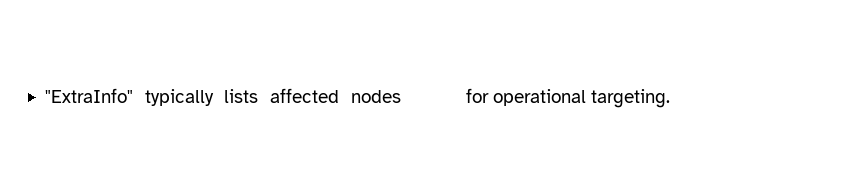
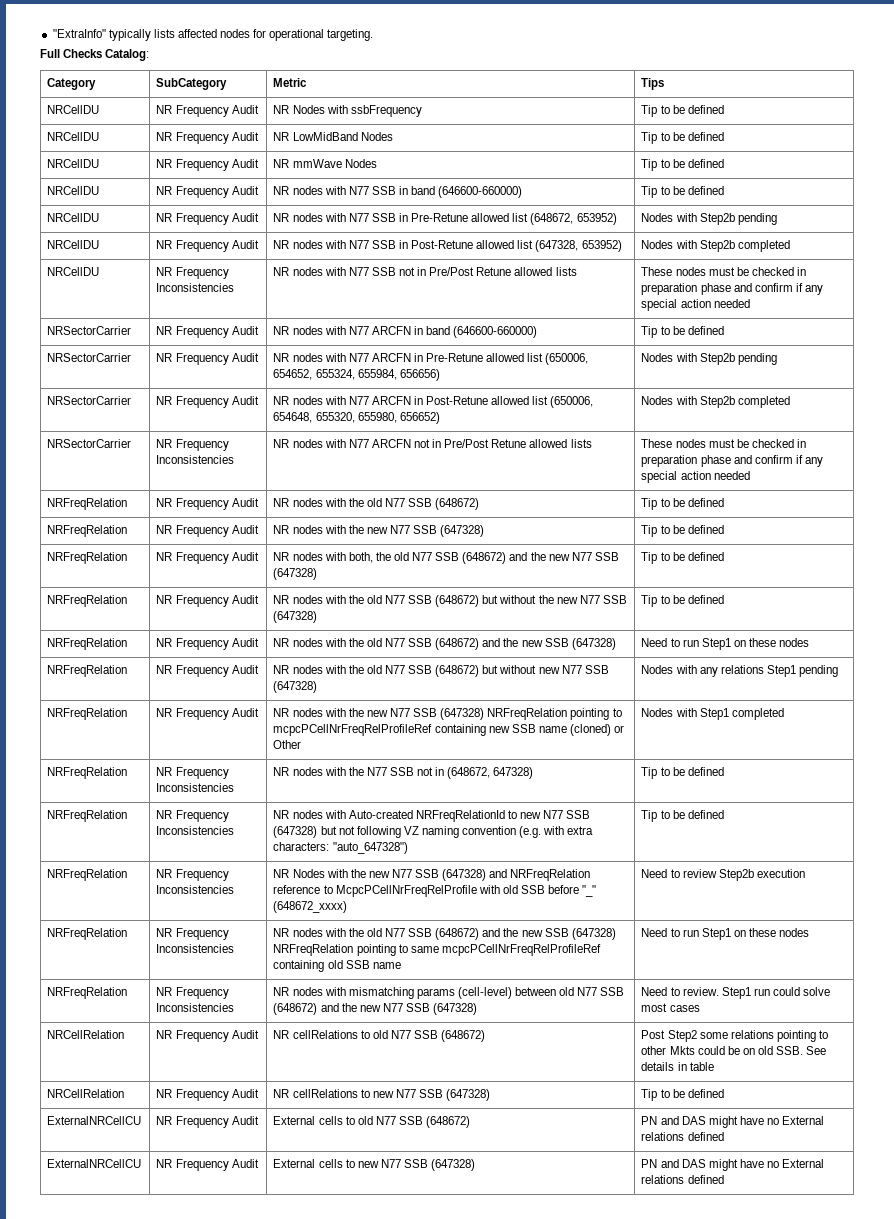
+ Full Checks Catalog:
+ Category | SubCategory | Metric | Tips
+ NRCellDU | NR Frequency Audit | NR Nodes with ssbFrequency | Tip to be defined
+ NRCellDU | NR Frequency Audit | NR LowMidBand Nodes | Tip to be defined
+ NRCellDU | NR Frequency Audit | NR mmWave Nodes | Tip to be defined
+ NRCellDU | NR Frequency Audit | NR nodes with N77 SSB in band (646600-660000) | Tip to be defined
+ NRCellDU | NR Frequency Audit | NR nodes with N77 SSB in Pre-Retune allowed list (648672, 653952) | Nodes with Step2b pending
+ NRCellDU | NR Frequency Audit | NR nodes with N77 SSB in Post-Retune allowed list (647328, 653952) | Nodes with Step2b completed
+ NRCellDU | NR Frequency Inconsistencies | NR nodes with N77 SSB not in Pre/Post Retune allowed lists | These nodes must be checked in preparation phase and confirm if any special action needed
+ NRSectorCarrier | NR Frequency Audit | NR nodes with N77 ARCFN in band (646600-660000) | Tip to be defined
+ NRSectorCarrier | NR Frequency Audit | NR nodes with N77 ARCFN in Pre-Retune allowed list (650006, 654652, 655324, 655984, 656656) | Nodes with Step2b pending
+ NRSectorCarrier | NR Frequency Audit | NR nodes with N77 ARCFN in Post-Retune allowed list (650006, 654648, 655320, 655980, 656652) | Nodes with Step2b completed
+ NRSectorCarrier | NR Frequency Inconsistencies | NR nodes with N77 ARCFN not in Pre/Post Retune allowed lists | These nodes must be checked in preparation phase and confirm if any special action needed
+ NRFreqRelation | NR Frequency Audit | NR nodes with the old N77 SSB (648672) | Tip to be defined
+ NRFreqRelation | NR Frequency Audit | NR nodes with the new N77 SSB (647328) | Tip to be defined
+ NRFreqRelation | NR Frequency Audit | NR nodes with both, the old N77 SSB (648672) and the new N77 SSB (647328) | Tip to be defined
+ NRFreqRelation | NR Frequency Audit | NR nodes with the old N77 SSB (648672) but without the new N77 SSB (647328) | Tip to be defined
+ NRFreqRelation | NR Frequency Audit | NR nodes with the old N77 SSB (648672) and the new SSB (647328) | Need to run Step1 on these nodes
+ NRFreqRelation | NR Frequency Audit | NR nodes with the old N77 SSB (648672) but without new N77 SSB (647328) | Nodes with any relations Step1 pending
+ NRFreqRelation | NR Frequency Audit | NR nodes with the new N77 SSB (647328) NRFreqRelation pointing to mcpcPCellNrFreqRelProfileRef containing new SSB name (cloned) or Other | Nodes with Step1 completed
+ NRFreqRelation | NR Frequency Inconsistencies | NR nodes with the N77 SSB not in (648672, 647328) | Tip to be defined
+ NRFreqRelation | NR Frequency Inconsistencies | NR nodes with Auto-created NRFreqRelationId to new N77 SSB (647328) but not following VZ naming convention (e.g. with extra characters: "auto_647328") | Tip to be defined
+ NRFreqRelation | NR Frequency Inconsistencies | NR Nodes with the new N77 SSB (647328) and NRFreqRelation reference to McpcPCellNrFreqRelProfile with old SSB before "_" (648672_xxxx) | Need to review Step2b execution
+ NRFreqRelation | NR Frequency Inconsistencies | NR nodes with the old N77 SSB (648672) and the new SSB (647328) NRFreqRelation pointing to same mcpcPCellNrFreqRelProfileRef containing old SSB name | Need to run Step1 on these nodes
+ NRFreqRelation | NR Frequency Inconsistencies | NR nodes with mismatching params (cell-level) between old N77 SSB (648672) and the new N77 SSB (647328) | Need to review. Step1 run could solve most cases
+ NRCellRelation | NR Frequency Audit | NR cellRelations to old N77 SSB (648672) | Post Step2 some relations pointing to other Mkts could be on old SSB. See details in table
+ NRCellRelation | NR Frequency Audit | NR cellRelations to new N77 SSB (647328) | Tip to be defined
+ ExternalNRCellCU | NR Frequency Audit | External cells to old N77 SSB (648672) | PN and DAS might have no External relations defined
+ ExternalNRCellCU | NR Frequency Audit | External cells to new N77 SSB (647328) | PN and DAS might have no External relations defined

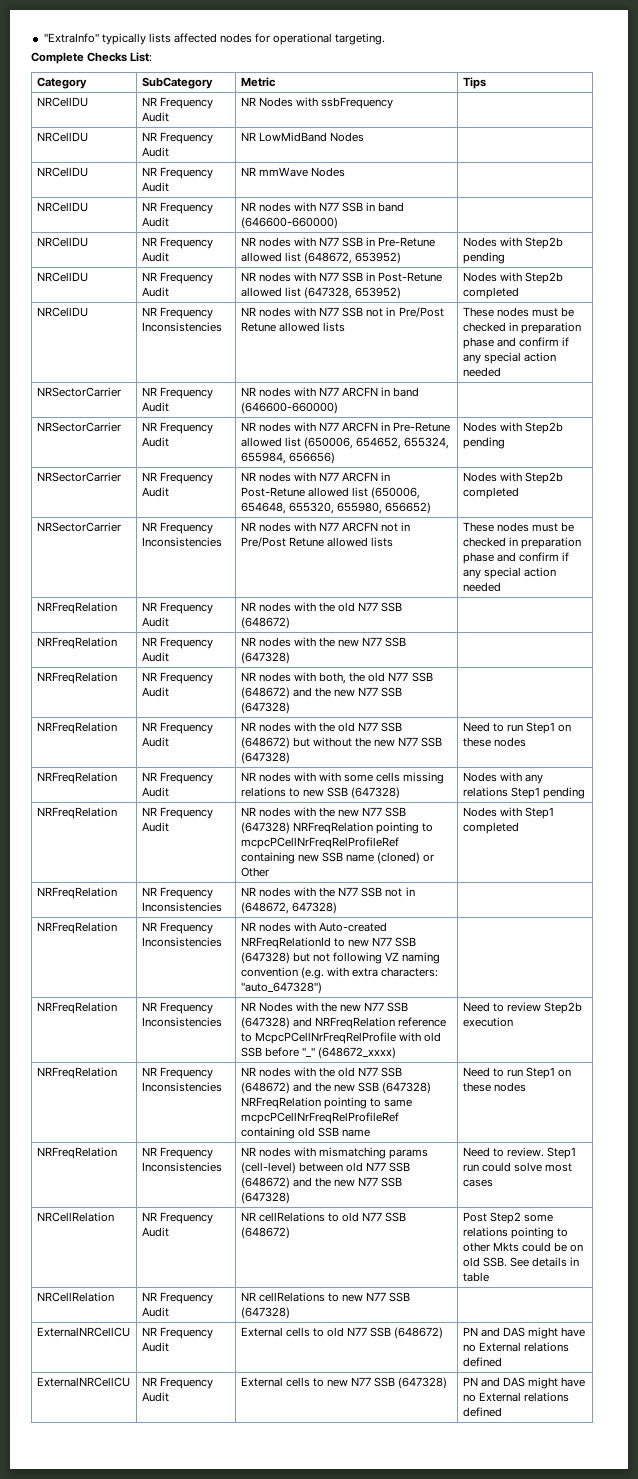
- Full Checks Catalog:
+ Complete Checks List:
- NRCellDU | NR Frequency Audit | NR Nodes with ssbFrequency | Tip to be defined
+ NRCellDU | NR Frequency Audit | NR Nodes with ssbFrequency |
- NRCellDU | NR Frequency Audit | NR LowMidBand Nodes | Tip to be defined
+ NRCellDU | NR Frequency Audit | NR LowMidBand Nodes |
- NRCellDU | NR Frequency Audit | NR mmWave Nodes | Tip to be defined
+ NRCellDU | NR Frequency Audit | NR mmWave Nodes |
- NRCellDU | NR Frequency Audit | NR nodes with N77 SSB in band (646600-660000) | Tip to be defined
+ NRCellDU | NR Frequency Audit | NR nodes with N77 SSB in band (646600-660000) |
- NRSectorCarrier | NR Frequency Audit | NR nodes with N77 ARCFN in band (646600-660000) | Tip to be defined
+ NRSectorCarrier | NR Frequency Audit | NR nodes with N77 ARCFN in band (646600-660000) |
- NRFreqRelation | NR Frequency Audit | NR nodes with the old N77 SSB (648672) | Tip to be defined
+ NRFreqRelation | NR Frequency Audit | NR nodes with the old N77 SSB (648672) |
- NRFreqRelation | NR Frequency Audit | NR nodes with the new N77 SSB (647328) | Tip to be defined
+ NRFreqRelation | NR Frequency Audit | NR nodes with the new N77 SSB (647328) |
- NRFreqRelation | NR Frequency Audit | NR nodes with both, the old N77 SSB (648672) and the new N77 SSB (647328) | Tip to be defined
+ NRFreqRelation | NR Frequency Audit | NR nodes with both, the old N77 SSB (648672) and the new N77 SSB (647328) |
- NRFreqRelation | NR Frequency Audit | NR nodes with the old N77 SSB (648672) but without the new N77 SSB (647328) | Tip to be defined
- NRFreqRelation | NR Frequency Audit | NR nodes with the old N77 SSB (648672) and the new SSB (647328) | Need to run Step1 on these nodes
+ NRFreqRelation | NR Frequency Audit | NR nodes with the old N77 SSB (648672) but without the new N77 SSB (647328) | Need to run Step1 on these nodes
- NRFreqRelation | NR Frequency Audit | NR nodes with the old N77 SSB (648672) but without new N77 SSB (647328) | Nodes with any relations Step1 pending
+ NRFreqRelation | NR Frequency Audit | NR nodes with with some cells missing relations to new SSB (647328) | Nodes with any relations Step1 pending
- NRFreqRelation | NR Frequency Inconsistencies | NR nodes with the N77 SSB not in (648672, 647328) | Tip to be defined
+ NRFreqRelation | NR Frequency Inconsistencies | NR nodes with the N77 SSB not in (648672, 647328) |
- NRFreqRelation | NR Frequency Inconsistencies | NR nodes with Auto-created NRFreqRelationId to new N77 SSB (647328) but not following VZ naming convention (e.g. with extra characters: "auto_647328") | Tip to be defined
+ NRFreqRelation | NR Frequency Inconsistencies | NR nodes with Auto-created NRFreqRelationId to new N77 SSB (647328) but not following VZ naming convention (e.g. with extra characters: "auto_647328") |
- NRCellRelation | NR Frequency Audit | NR cellRelations to new N77 SSB (647328) | Tip to be defined
+ NRCellRelation | NR Frequency Audit | NR cellRelations to new N77 SSB (647328) |

